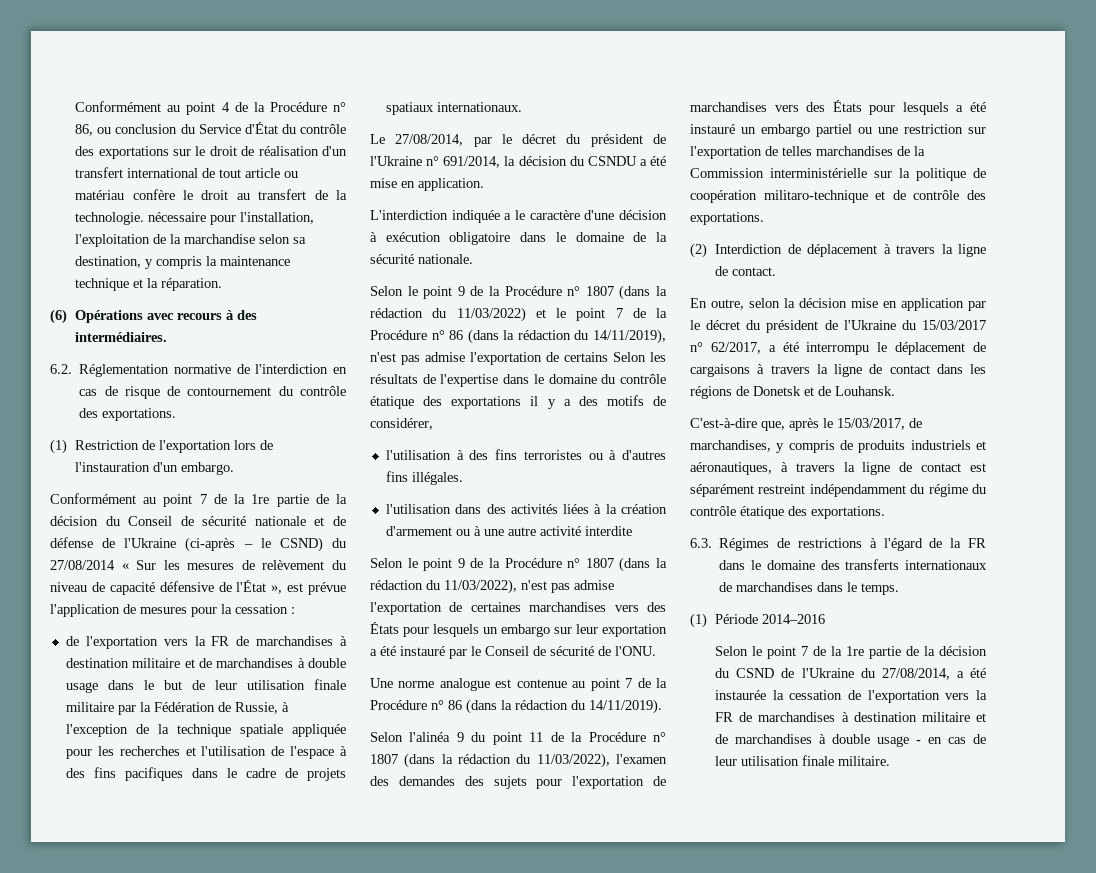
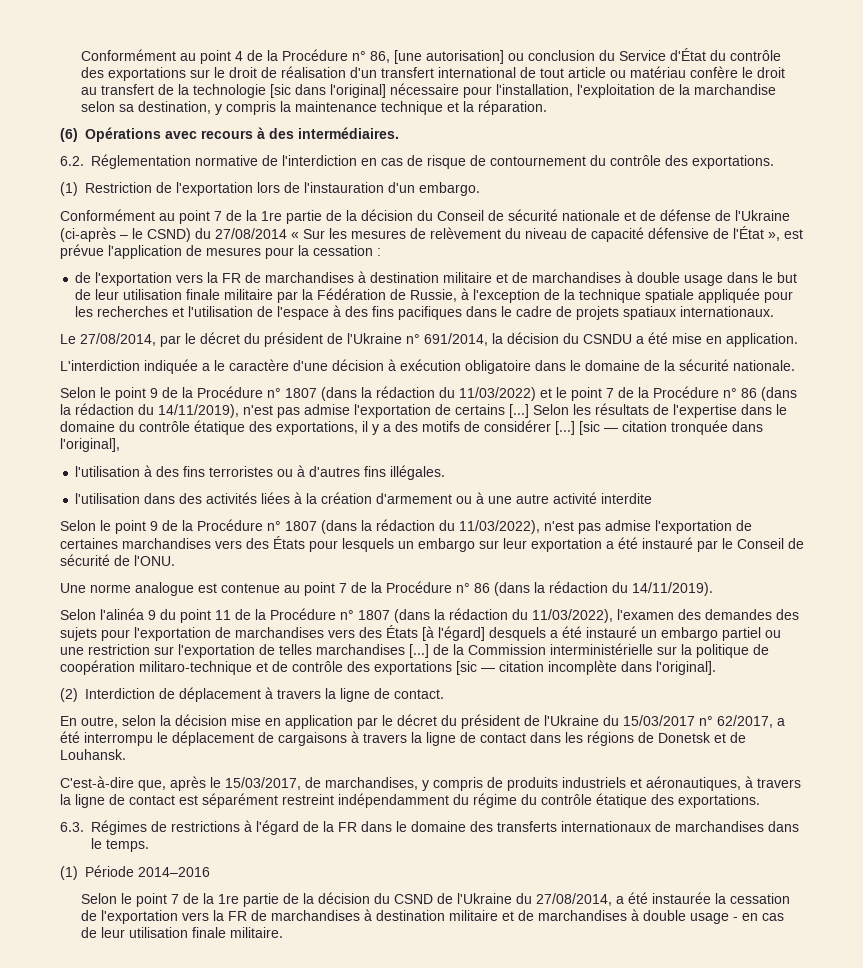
- Conformément au point 4 de la Procédure n° 86, ou conclusion du Service d'État du contrôle des exportations sur le droit de réalisation d'un transfert international de tout article ou matériau confère le droit au transfert de la technologie. nécessaire pour l'installation, l'exploitation de la marchandise selon sa destination, y compris la maintenance technique et la réparation.
+ Conformément au point 4 de la Procédure n° 86, [une autorisation] ou conclusion du Service d'État du contrôle des exportations sur le droit de réalisation d'un transfert international de tout article ou matériau confère le droit au transfert de la technologie [sic dans l'original] nécessaire pour l'installation, l'exploitation de la marchandise selon sa destination, y compris la maintenance technique et la réparation.
- Selon le point 9 de la Procédure n° 1807 (dans la rédaction du 11/03/2022) et le point 7 de la Procédure n° 86 (dans la rédaction du 14/11/2019), n'est pas admise l'exportation de certains Selon les résultats de l'expertise dans le domaine du contrôle étatique des exportations il y a des motifs de considérer,
+ Selon le point 9 de la Procédure n° 1807 (dans la rédaction du 11/03/2022) et le point 7 de la Procédure n° 86 (dans la rédaction du 14/11/2019), n'est pas admise l'exportation de certains [...] Selon les résultats de l'expertise dans le domaine du contrôle étatique des exportations, il y a des motifs de considérer [...] [sic — citation tronquée dans l'original],
- Selon l'alinéa 9 du point 11 de la Procédure n° 1807 (dans la rédaction du 11/03/2022), l'examen des demandes des sujets pour l'exportation de marchandises vers des États pour lesquels a été instauré un embargo partiel ou une restriction sur l'exportation de telles marchandises de la Commission interministérielle sur la politique de coopération militaro-technique et de contrôle des exportations.
+ Selon l'alinéa 9 du point 11 de la Procédure n° 1807 (dans la rédaction du 11/03/2022), l'examen des demandes des sujets pour l'exportation de marchandises vers des États [à l'égard] desquels a été instauré un embargo partiel ou une restriction sur l'exportation de telles marchandises [...] de la Commission interministérielle sur la politique de coopération militaro-technique et de contrôle des exportations [sic — citation incomplète dans l'original].

